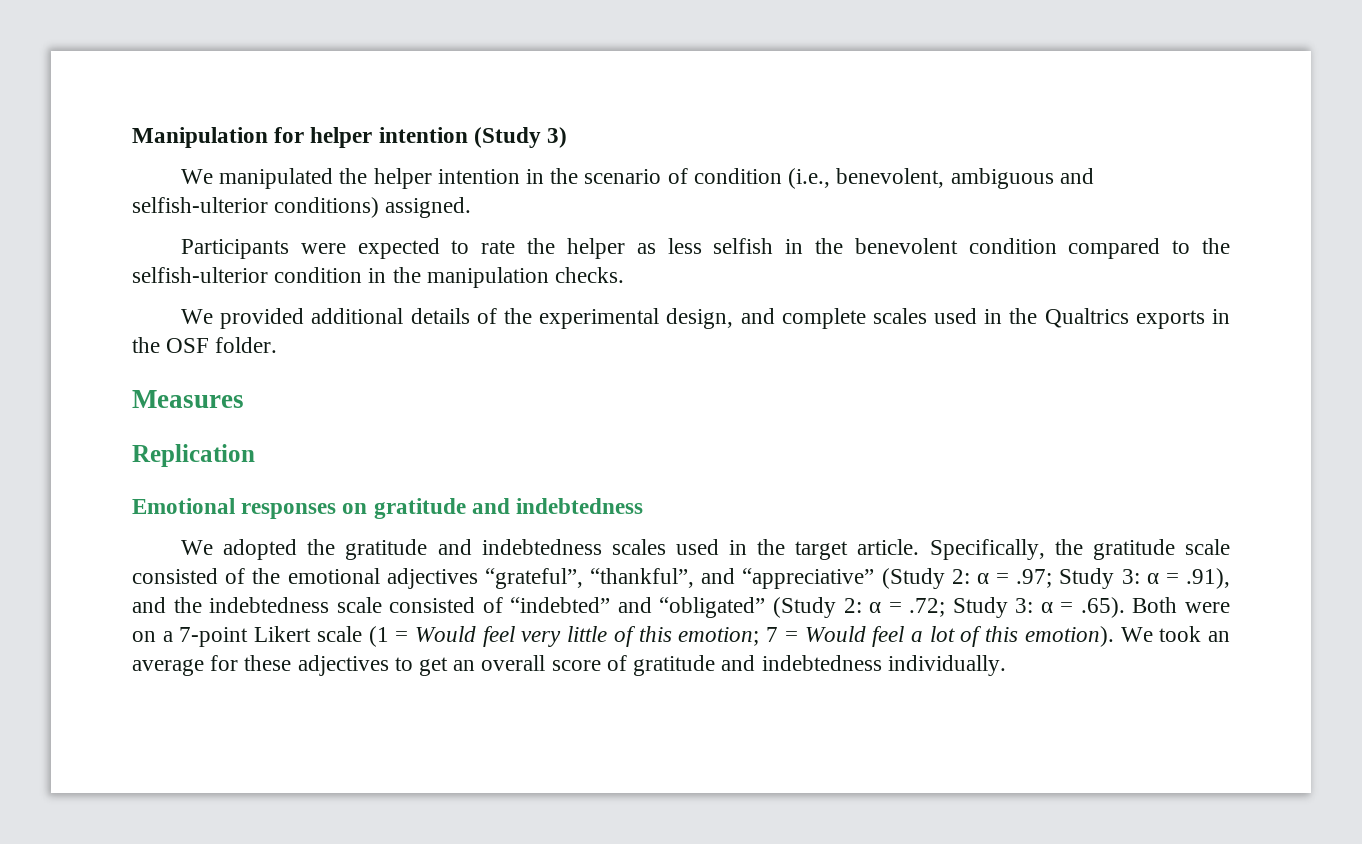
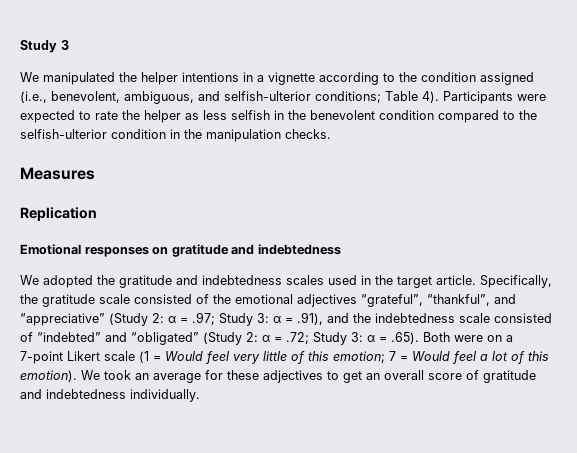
- Manipulation for helper intention (Study 3)
- We manipulated the helper intention in the scenario of condition (i.e., benevolent, ambiguous and selfish-ulterior conditions) assigned.
- Participants were expected to rate the helper as less selfish in the benevolent condition compared to the selfish-ulterior condition in the manipulation checks.
+ Study 3
+ We manipulated the helper intentions in a vignette according to the condition assigned (i.e., benevolent, ambiguous, and selfish-ulterior conditions; Table 4). Participants were expected to rate the helper as less selfish in the benevolent condition compared to the selfish-ulterior condition in the manipulation checks.
- We provided additional details of the experimental design, and complete scales used in the Qualtrics exports in the OSF folder.

